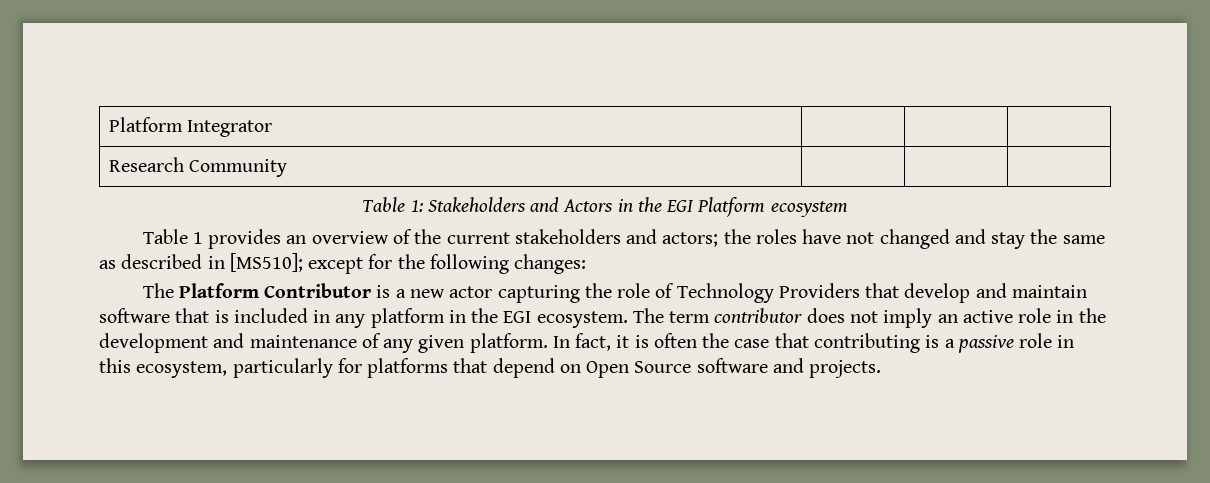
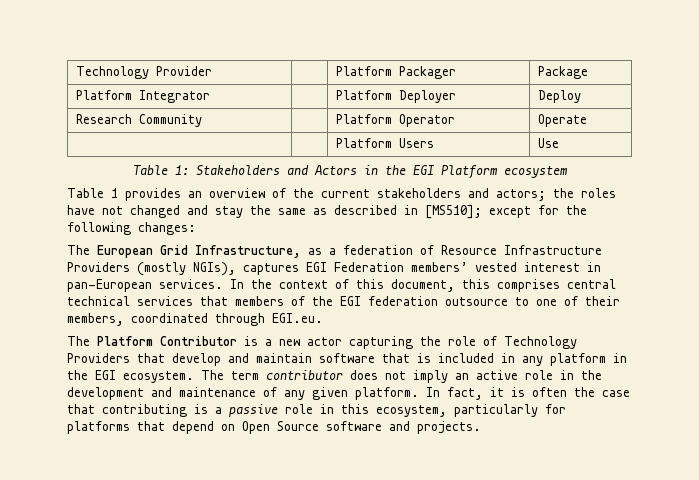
+ Technology Provider | | Platform Packager | Package
- Platform Integrator | | |
+ Platform Integrator | | Platform Deployer | Deploy
- Research Community | | |
+ Research Community | | Platform Operator | Operate
+ | | Platform Users | Use
+ The European Grid Infrastructure, as a federation of Resource Infrastructure Providers (mostly NGIs), captures EGI Federation members’ vested interest in pan-European services. In the context of this document, this comprises central technical services that members of the EGI federation outsource to one of their members, coordinated through EGI.eu.

